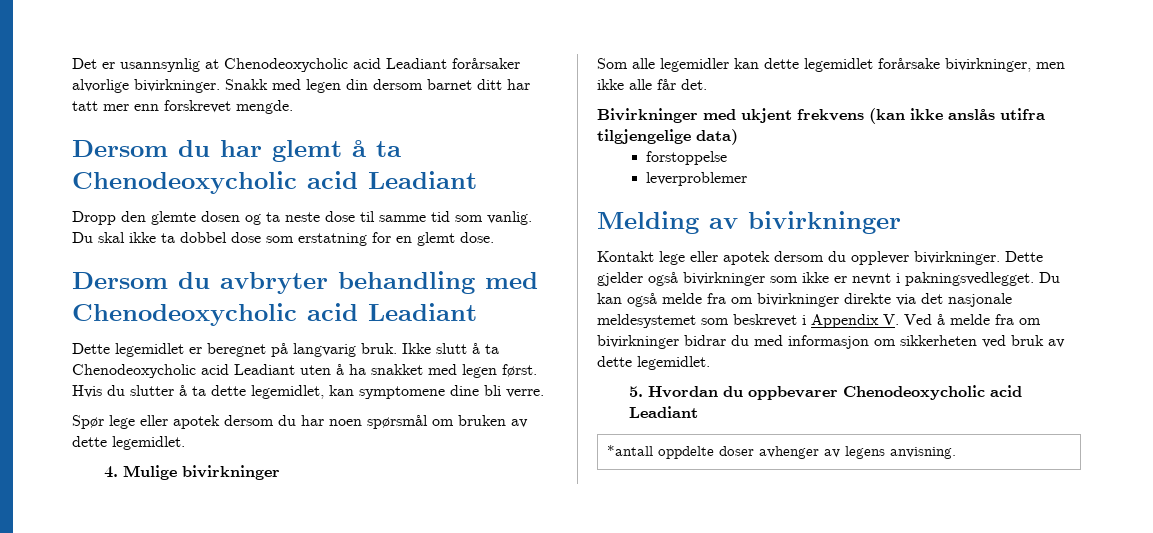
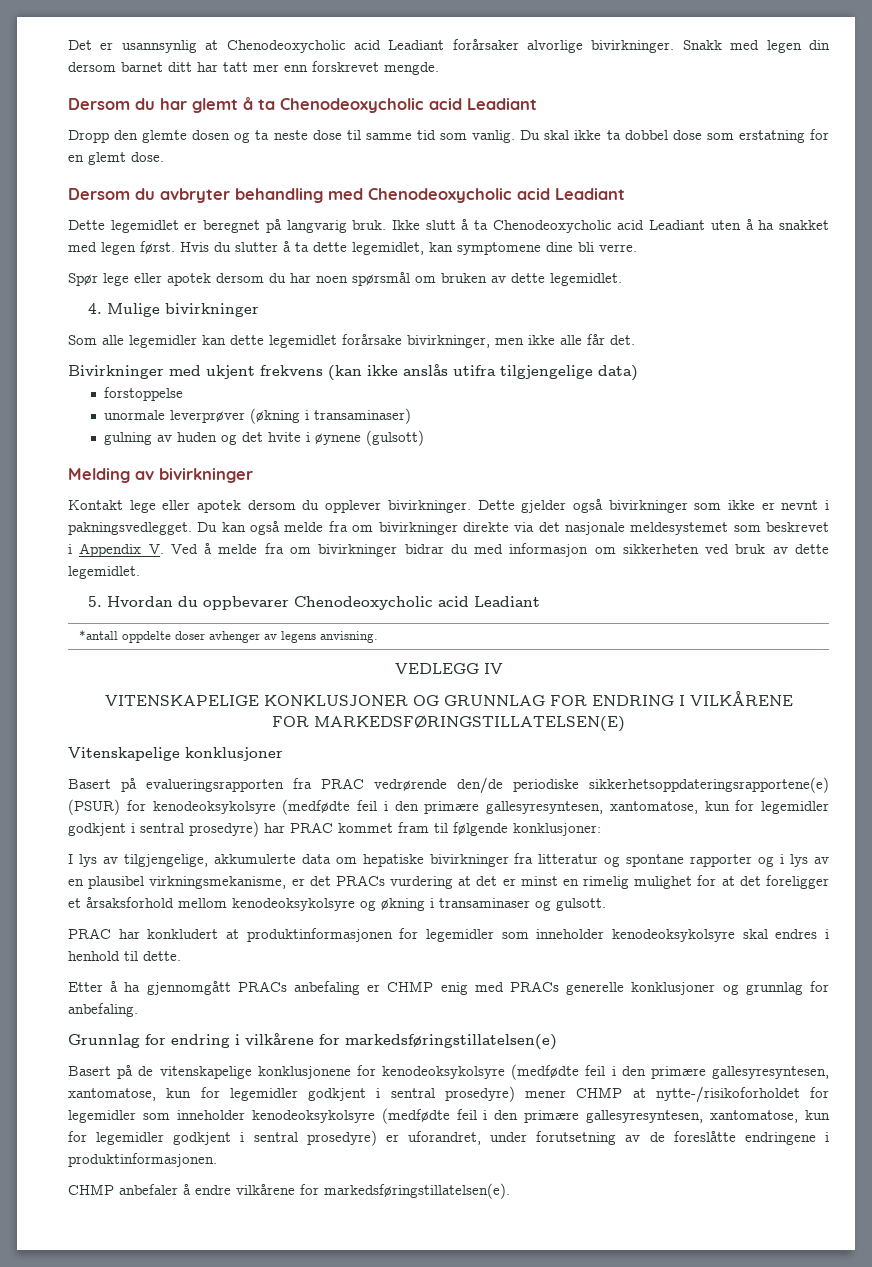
- leverproblemer
+ unormale leverprøver (økning i transaminaser)
+ gulning av huden og det hvite i øynene (gulsott)
+ VEDLEGG IV
+ VITENSKAPELIGE KONKLUSJONER OG GRUNNLAG FOR ENDRING I VILKÅRENE
+ FOR MARKEDSFØRINGSTILLATELSEN(E)
+ Vitenskapelige konklusjoner
+ Basert på evalueringsrapporten fra PRAC vedrørende den/de periodiske sikkerhetsoppdateringsrapportene(e) (PSUR) for kenodeoksykolsyre (medfødte feil i den primære gallesyresyntesen, xantomatose, kun for legemidler godkjent i sentral prosedyre) har PRAC kommet fram til følgende konklusjoner:
+ I lys av tilgjengelige, akkumulerte data om hepatiske bivirkninger fra litteratur og spontane rapporter og i lys av en plausibel virkningsmekanisme, er det PRACs vurdering at det er minst en rimelig mulighet for at det foreligger et årsaksforhold mellom kenodeoksykolsyre og økning i transaminaser og gulsott.
+ PRAC har konkludert at produktinformasjonen for legemidler som inneholder kenodeoksykolsyre skal endres i henhold til dette.
+ Etter å ha gjennomgått PRACs anbefaling er CHMP enig med PRACs generelle konklusjoner og grunnlag for anbefaling.
+ Grunnlag for endring i vilkårene for markedsføringstillatelsen(e)
+ Basert på de vitenskapelige konklusjonene for kenodeoksykolsyre (medfødte feil i den primære gallesyresyntesen, xantomatose, kun for legemidler godkjent i sentral prosedyre) mener CHMP at nytte-/risikoforholdet for legemidler som inneholder kenodeoksykolsyre (medfødte feil i den primære gallesyresyntesen, xantomatose, kun for legemidler godkjent i sentral prosedyre) er uforandret, under forutsetning av de foreslåtte endringene i produktinformasjonen.
+ CHMP anbefaler å endre vilkårene for markedsføringstillatelsen(e).

